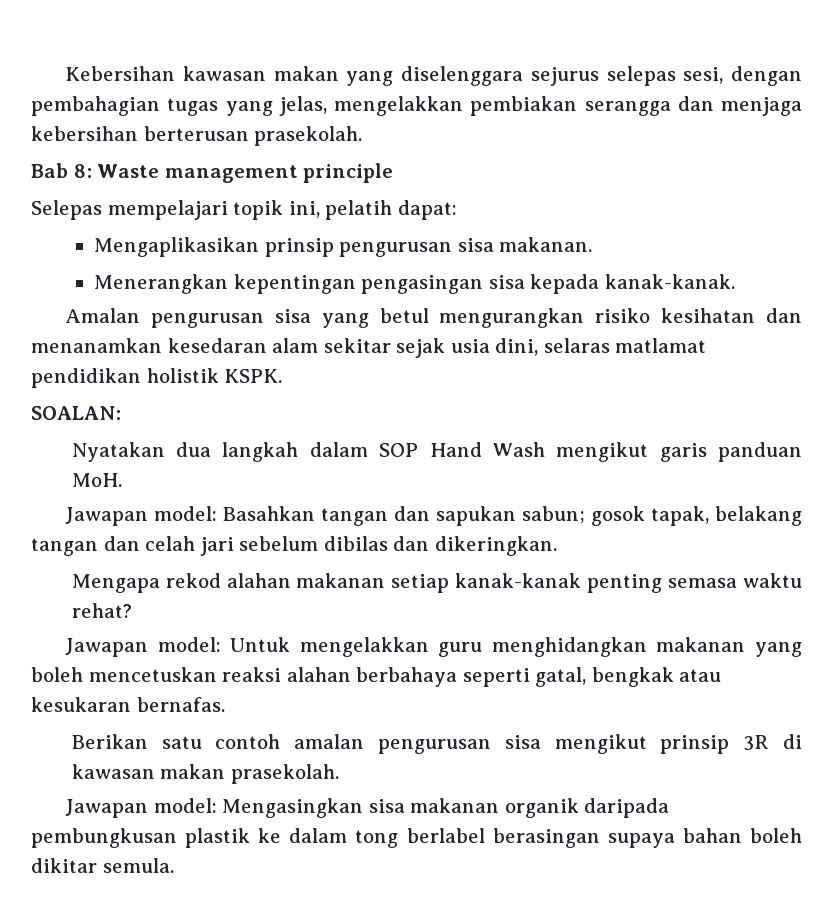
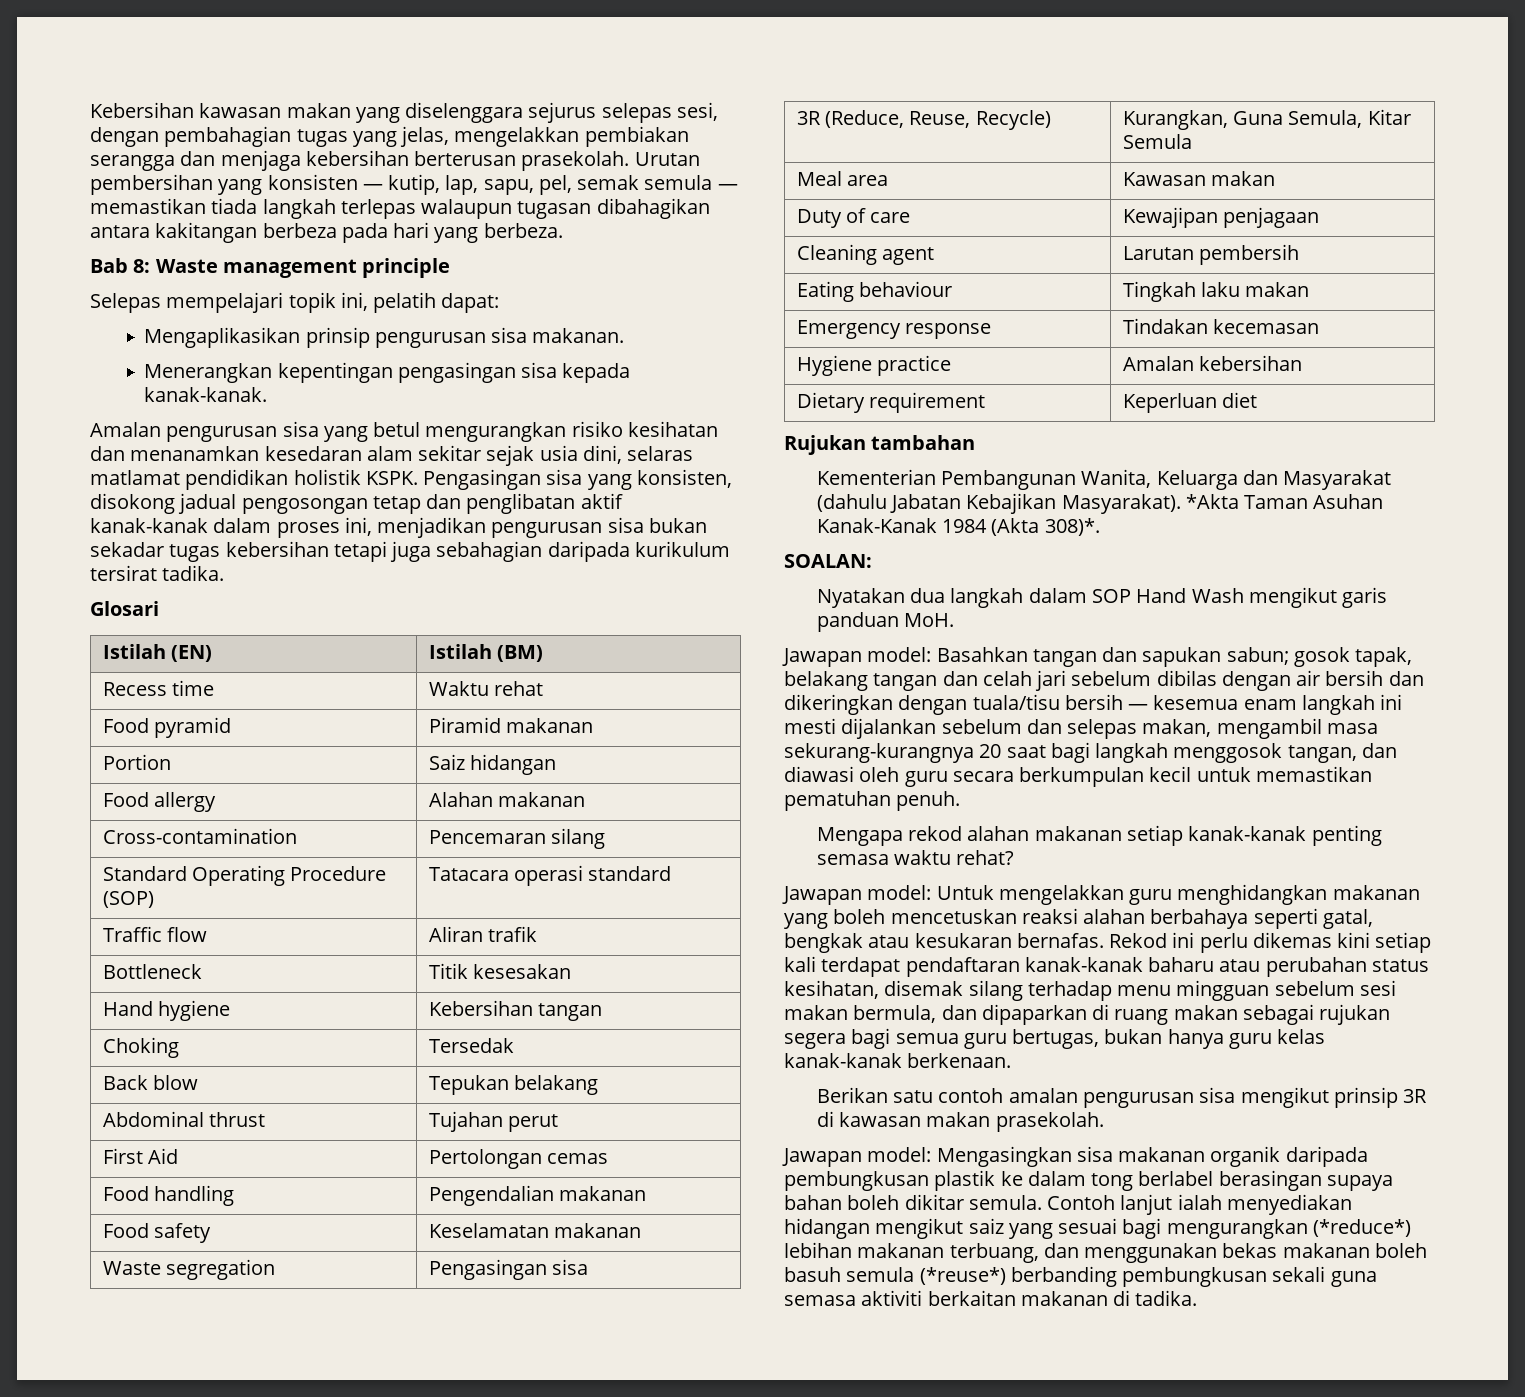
+ Urutan pembersihan yang konsisten — kutip, lap, sapu, pel, semak semula — memastikan tiada langkah terlepas walaupun tugasan dibahagikan antara kakitangan berbeza pada hari yang berbeza.
+ Pengasingan sisa yang konsisten, disokong jadual pengosongan tetap dan penglibatan aktif kanak-kanak dalam proses ini, menjadikan pengurusan sisa bukan sekadar tugas kebersihan tetapi juga sebahagian daripada kurikulum tersirat tadika.
+ Glosari
+ Istilah (EN) | Istilah (BM)
+ Recess time | Waktu rehat
+ Food pyramid | Piramid makanan
+ Portion | Saiz hidangan
+ Food allergy | Alahan makanan
+ Cross-contamination | Pencemaran silang
+ Standard Operating Procedure (SOP) | Tatacara operasi standard
+ Traffic flow | Aliran trafik
+ Bottleneck | Titik kesesakan
+ Hand hygiene | Kebersihan tangan
+ Choking | Tersedak
+ Back blow | Tepukan belakang
+ Abdominal thrust | Tujahan perut
+ First Aid | Pertolongan cemas
+ Food handling | Pengendalian makanan
+ Food safety | Keselamatan makanan
+ Waste segregation | Pengasingan sisa
+ 3R (Reduce, Reuse, Recycle) | Kurangkan, Guna Semula, Kitar Semula
+ Meal area | Kawasan makan
+ Duty of care | Kewajipan penjagaan
+ Cleaning agent | Larutan pembersih
+ Eating behaviour | Tingkah laku makan
+ Emergency response | Tindakan kecemasan
+ Hygiene practice | Amalan kebersihan
+ Dietary requirement | Keperluan diet
+ Rujukan tambahan
+ Kementerian Pembangunan Wanita, Keluarga dan Masyarakat (dahulu Jabatan Kebajikan Masyarakat). *Akta Taman Asuhan Kanak-Kanak 1984 (Akta 308)*.
- Jawapan model: Basahkan tangan dan sapukan sabun; gosok tapak, belakang tangan dan celah jari sebelum dibilas dan dikeringkan.
+ Jawapan model: Basahkan tangan dan sapukan sabun; gosok tapak, belakang tangan dan celah jari sebelum dibilas dengan air bersih dan dikeringkan dengan tuala/tisu bersih — kesemua enam langkah ini mesti dijalankan sebelum dan selepas makan, mengambil masa sekurang-kurangnya 20 saat bagi langkah menggosok tangan, dan diawasi oleh guru secara berkumpulan kecil untuk memastikan pematuhan penuh.
+ Rekod ini perlu dikemas kini setiap kali terdapat pendaftaran kanak-kanak baharu atau perubahan status kesihatan, disemak silang terhadap menu mingguan sebelum sesi makan bermula, dan dipaparkan di ruang makan sebagai rujukan segera bagi semua guru bertugas, bukan hanya guru kelas kanak-kanak berkenaan.
+ Contoh lanjut ialah menyediakan hidangan mengikut saiz yang sesuai bagi mengurangkan (*reduce*) lebihan makanan terbuang, dan menggunakan bekas makanan boleh basuh semula (*reuse*) berbanding pembungkusan sekali guna semasa aktiviti berkaitan makanan di tadika.

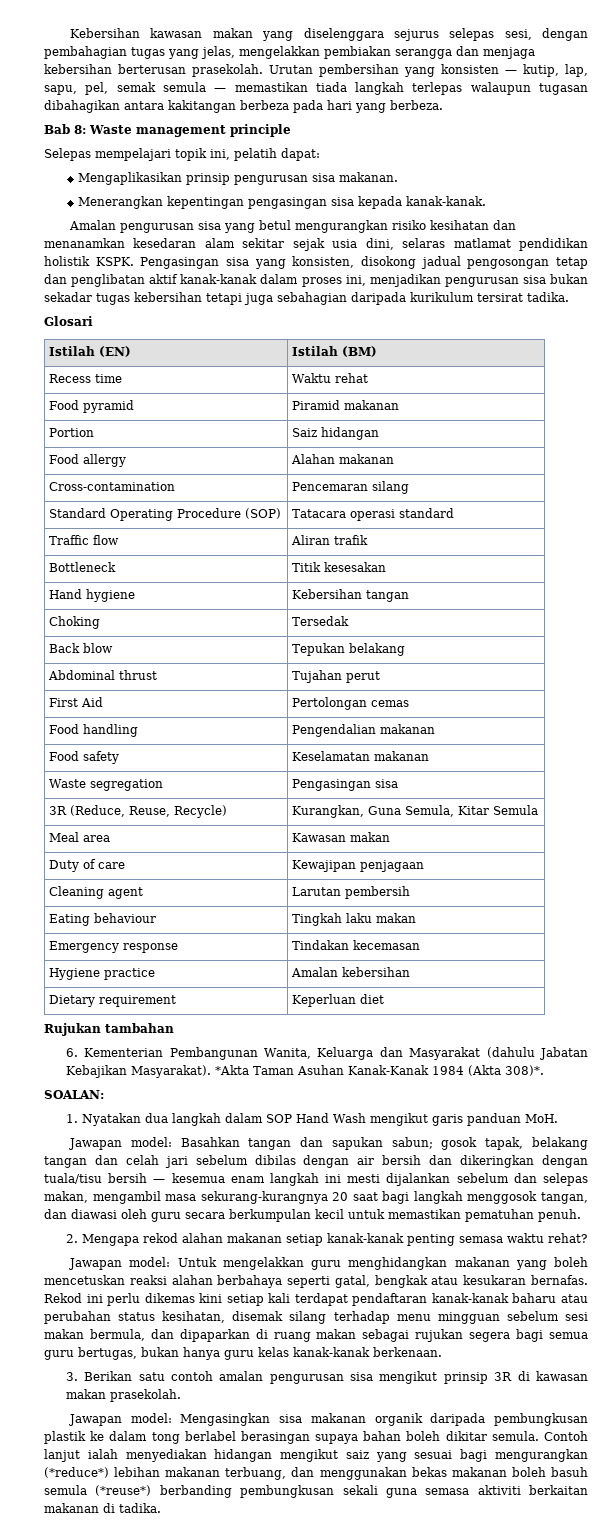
- Kementerian Pembangunan Wanita, Keluarga dan Masyarakat (dahulu Jabatan Kebajikan Masyarakat).
+ 6. Kementerian Pembangunan Wanita, Keluarga dan Masyarakat (dahulu Jabatan Kebajikan Masyarakat).
- Nyatakan dua langkah dalam SOP Hand Wash mengikut garis panduan MoH.
+ 1. Nyatakan dua langkah dalam SOP Hand Wash mengikut garis panduan MoH.
- Mengapa rekod alahan makanan setiap kanak-kanak penting semasa waktu rehat?
+ 2. Mengapa rekod alahan makanan setiap kanak-kanak penting semasa waktu rehat?
- Berikan satu contoh amalan pengurusan sisa mengikut prinsip 3R di kawasan makan prasekolah.
+ 3. Berikan satu contoh amalan pengurusan sisa mengikut prinsip 3R di kawasan makan prasekolah.

